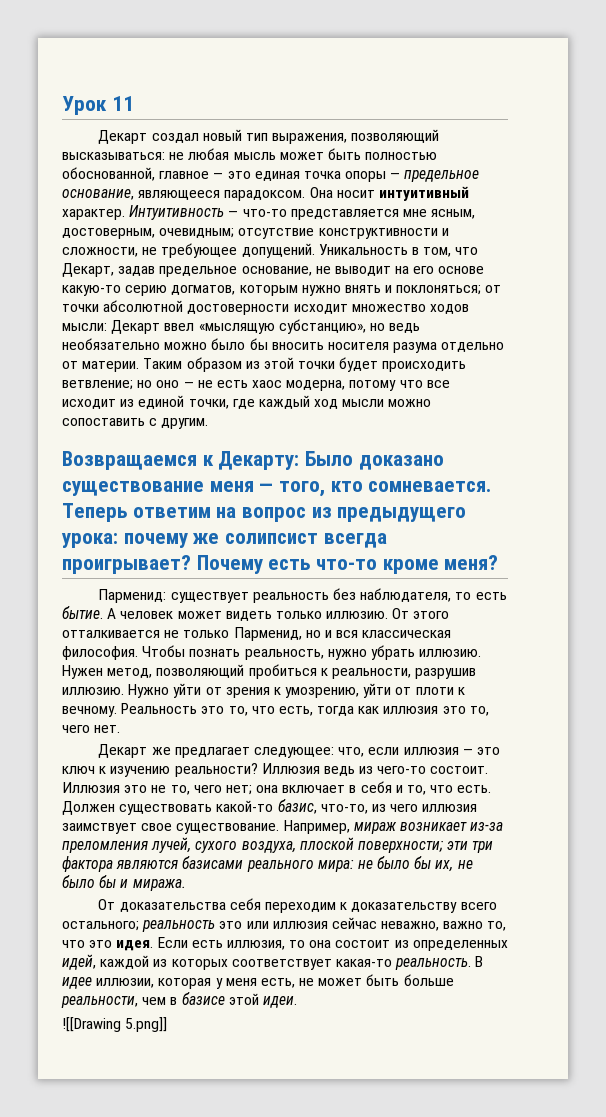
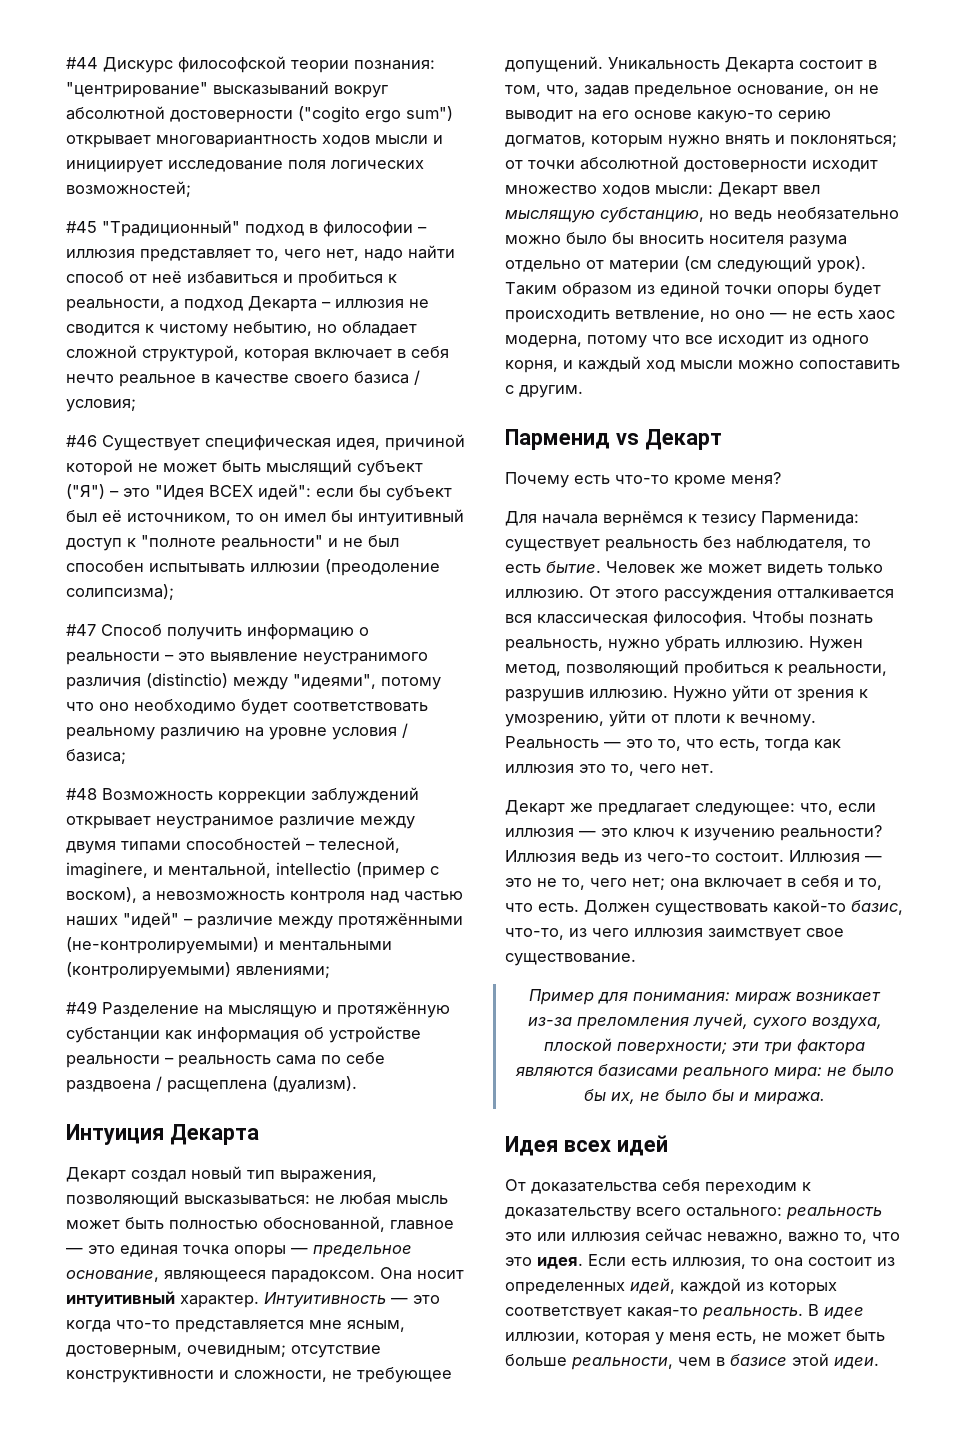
- Урок 11
+ #44 Дискурс философской теории познания: "центрирование" высказываний вокруг абсолютной достоверности ("cogito ergo sum") открывает многовариантность ходов мысли и инициирует исследование поля логических возможностей;
+ #45 "Традиционный" подход в философии – иллюзия представляет то, чего нет, надо найти способ от неё избавиться и пробиться к реальности, а подход Декарта – иллюзия не сводится к чистому небытию, но обладает сложной структурой, которая включает в себя нечто реальное в качестве своего базиса / условия;
+ #46 Существует специфическая идея, причиной которой не может быть мыслящий субъект ("Я") – это "Идея ВСЕХ идей": если бы субъект был её источником, то он имел бы интуитивный доступ к "полноте реальности" и не был способен испытывать иллюзии (преодоление солипсизма);
+ #47 Способ получить информацию о реальности – это выявление неустранимого различия (distinctio) между "идеями", потому что оно необходимо будет соответствовать реальному различию на уровне условия / базиса;
+ #48 Возможность коррекции заблуждений открывает неустранимое различие между двумя типами способностей – телесной, imaginere, и ментальной, intellectio (пример с воском), а невозможность контроля над частью наших "идей" – различие между протяжёнными (не-контролируемыми) и ментальными (контролируемыми) явлениями;
+ #49 Разделение на мыслящую и протяжённую субстанции как информация об устройстве реальности – реальность сама по себе раздвоена / расщеплена (дуализм).
+ Интуиция Декарта
- Интуитивность — что-то представляется мне ясным, достоверным, очевидным; отсутствие конструктивности и сложности, не требующее допущений.
+ Интуитивность — это когда что-то представляется мне ясным, достоверным, очевидным; отсутствие конструктивности и сложности, не требующее допущений.
- Уникальность в том, что Декарт, задав предельное основание, не выводит на его основе какую-то серию догматов, которым нужно внять и поклоняться; от точки абсолютной достоверности исходит множество ходов мысли: Декарт ввел «мыслящую субстанцию», но ведь необязательно можно было бы вносить носителя разума отдельно от материи. Таким образом из этой точки будет происходить ветвление; но оно — не есть хаос модерна, потому что все исходит из единой точки, где каждый ход мысли можно сопоставить с другим.
+ Уникальность Декарта состоит в том, что, задав предельное основание, он не выводит на его основе какую-то серию догматов, которым нужно внять и поклоняться; от точки абсолютной достоверности исходит множество ходов мысли: Декарт ввел мыслящую субстанцию, но ведь необязательно можно было бы вносить носителя разума отдельно от материи (см следующий урок). Таким образом из единой точки опоры будет происходить ветвление, но оно — не есть хаос модерна, потому что все исходит из одного корня, и каждый ход мысли можно сопоставить с другим.
- Возвращаемся к Декарту: Было доказано существование меня — того, кто сомневается. Теперь ответим на вопрос из предыдущего урока: почему же солипсист всегда проигрывает? Почему есть что-то кроме меня?
+ Парменид vs Декарт
+ Почему есть что-то кроме меня?
- Парменид: существует реальность без наблюдателя, то есть бытие.
+ Для начала вернёмся к тезису Парменида: существует реальность без наблюдателя, то есть бытие.
- А человек может видеть только иллюзию.
+ Человек же может видеть только иллюзию.
- От этого отталкивается не только Парменид, но и вся классическая философия.
+ От этого рассуждения отталкивается вся классическая философия.
- Реальность это то, что есть, тогда как иллюзия это то, чего нет.
+ Реальность — это то, что есть, тогда как иллюзия это то, чего нет.
- Иллюзия это не то, чего нет; она включает в себя и то, что есть.
+ Иллюзия — это не то, чего нет; она включает в себя и то, что есть.
- Должен существовать какой-то базис, что-то, из чего иллюзия заимствует свое существование. Например, мираж возникает из-за преломления лучей, сухого воздуха, плоской поверхности; эти три фактора являются базисами реального мира: не было бы их, не было бы и миража.
+ Должен существовать какой-то базис, что-то, из чего иллюзия заимствует свое существование.
+ Пример для понимания: мираж возникает из-за преломления лучей, сухого воздуха, плоской поверхности; эти три фактора являются базисами реального мира: не было бы их, не было бы и миража.
+ Идея всех идей
- От доказательства себя переходим к доказательству всего остального; реальность это или иллюзия сейчас неважно, важно то, что это идея.
+ От доказательства себя переходим к доказательству всего остального: реальность это или иллюзия сейчас неважно, важно то, что это идея.
- ![[Drawing 5.png]]

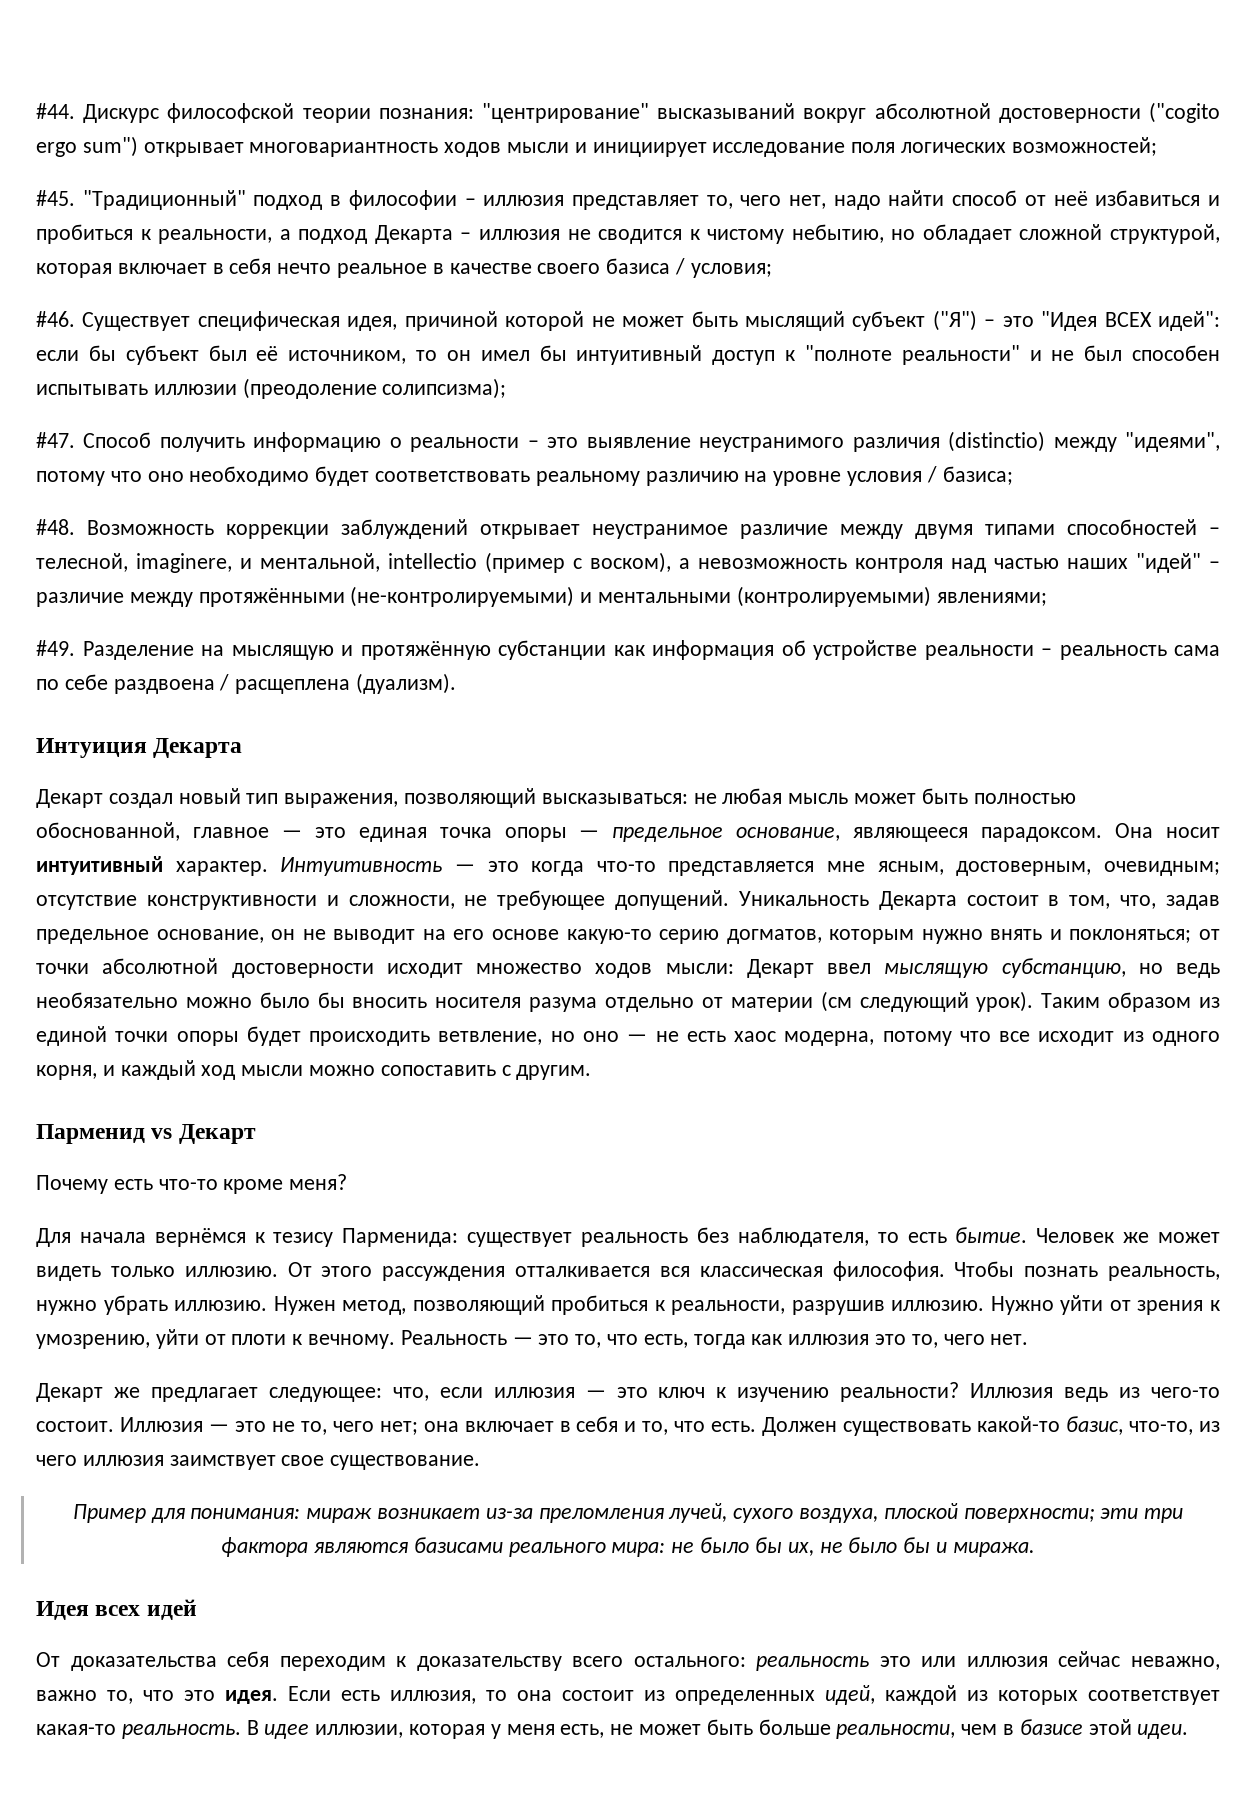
- #44 Дискурс философской теории познания: "центрирование" высказываний вокруг абсолютной достоверности ("cogito ergo sum") открывает многовариантность ходов мысли и инициирует исследование поля логических возможностей;
+ #44. Дискурс философской теории познания: "центрирование" высказываний вокруг абсолютной достоверности ("cogito ergo sum") открывает многовариантность ходов мысли и инициирует исследование поля логических возможностей;
- #45 "Традиционный" подход в философии – иллюзия представляет то, чего нет, надо найти способ от неё избавиться и пробиться к реальности, а подход Декарта – иллюзия не сводится к чистому небытию, но обладает сложной структурой, которая включает в себя нечто реальное в качестве своего базиса / условия;
+ #45. "Традиционный" подход в философии – иллюзия представляет то, чего нет, надо найти способ от неё избавиться и пробиться к реальности, а подход Декарта – иллюзия не сводится к чистому небытию, но обладает сложной структурой, которая включает в себя нечто реальное в качестве своего базиса / условия;
- #46 Существует специфическая идея, причиной которой не может быть мыслящий субъект ("Я") – это "Идея ВСЕХ идей": если бы субъект был её источником, то он имел бы интуитивный доступ к "полноте реальности" и не был способен испытывать иллюзии (преодоление солипсизма);
+ #46. Существует специфическая идея, причиной которой не может быть мыслящий субъект ("Я") – это "Идея ВСЕХ идей": если бы субъект был её источником, то он имел бы интуитивный доступ к "полноте реальности" и не был способен испытывать иллюзии (преодоление солипсизма);
- #47 Способ получить информацию о реальности – это выявление неустранимого различия (distinctio) между "идеями", потому что оно необходимо будет соответствовать реальному различию на уровне условия / базиса;
+ #47. Способ получить информацию о реальности – это выявление неустранимого различия (distinctio) между "идеями", потому что оно необходимо будет соответствовать реальному различию на уровне условия / базиса;
- #48 Возможность коррекции заблуждений открывает неустранимое различие между двумя типами способностей – телесной, imaginere, и ментальной, intellectio (пример с воском), а невозможность контроля над частью наших "идей" – различие между протяжёнными (не-контролируемыми) и ментальными (контролируемыми) явлениями;
+ #48. Возможность коррекции заблуждений открывает неустранимое различие между двумя типами способностей – телесной, imaginere, и ментальной, intellectio (пример с воском), а невозможность контроля над частью наших "идей" – различие между протяжёнными (не-контролируемыми) и ментальными (контролируемыми) явлениями;
- #49 Разделение на мыслящую и протяжённую субстанции как информация об устройстве реальности – реальность сама по себе раздвоена / расщеплена (дуализм).
+ #49. Разделение на мыслящую и протяжённую субстанции как информация об устройстве реальности – реальность сама по себе раздвоена / расщеплена (дуализм).

